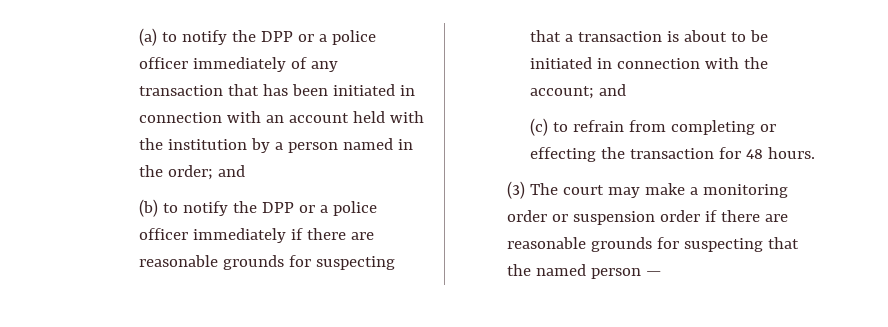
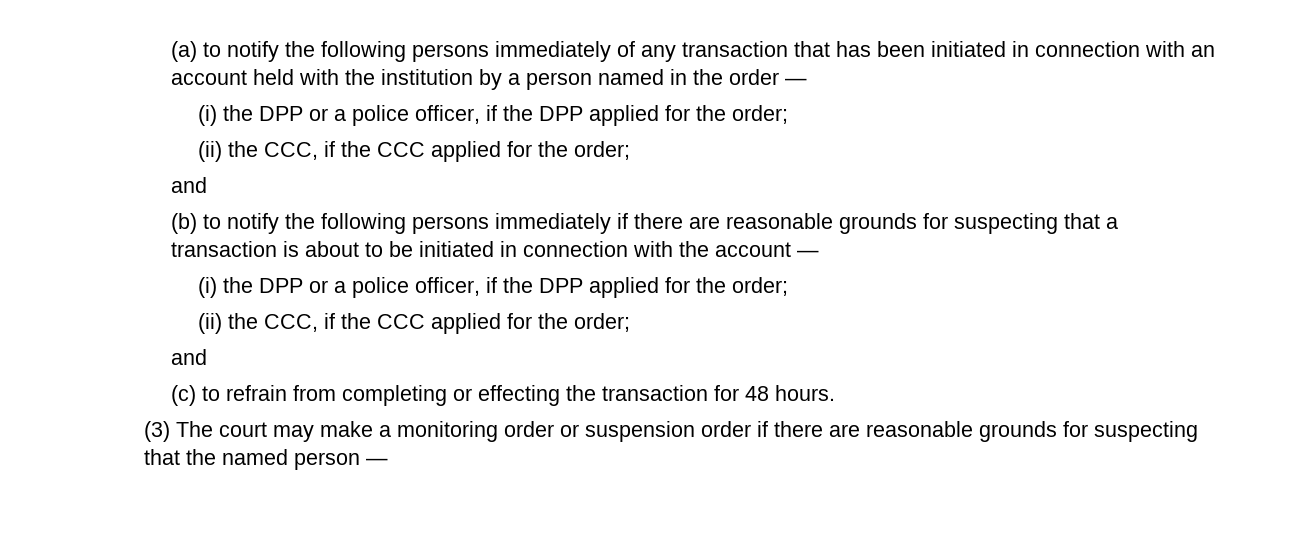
- (a) to notify the DPP or a police officer immediately of any transaction that has been initiated in connection with an account held with the institution by a person named in the order; and
+ (a) to notify the following persons immediately of any transaction that has been initiated in connection with an account held with the institution by a person named in the order —
+ (i) the DPP or a police officer, if the DPP applied for the order;
+ (ii) the CCC, if the CCC applied for the order;
+ and
- (b) to notify the DPP or a police officer immediately if there are reasonable grounds for suspecting that a transaction is about to be initiated in connection with the account; and
+ (b) to notify the following persons immediately if there are reasonable grounds for suspecting that a transaction is about to be initiated in connection with the account —
+ (i) the DPP or a police officer, if the DPP applied for the order;
+ (ii) the CCC, if the CCC applied for the order;
+ and

